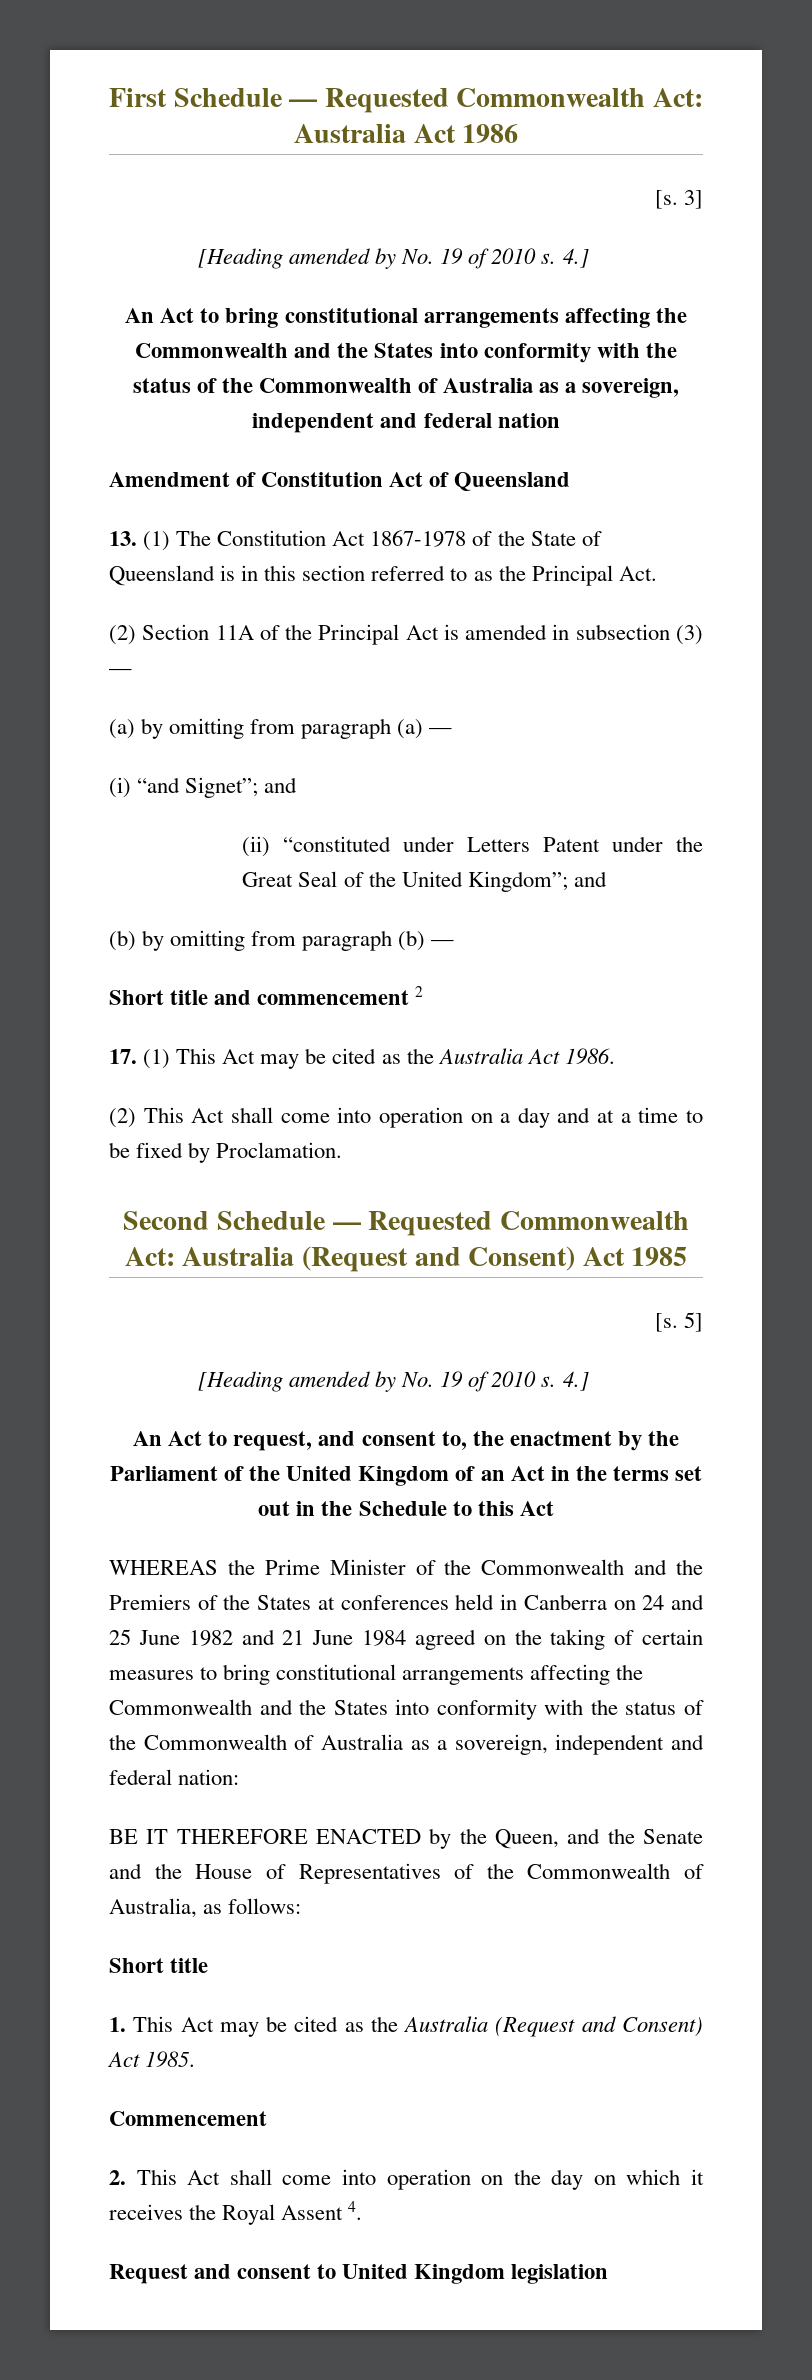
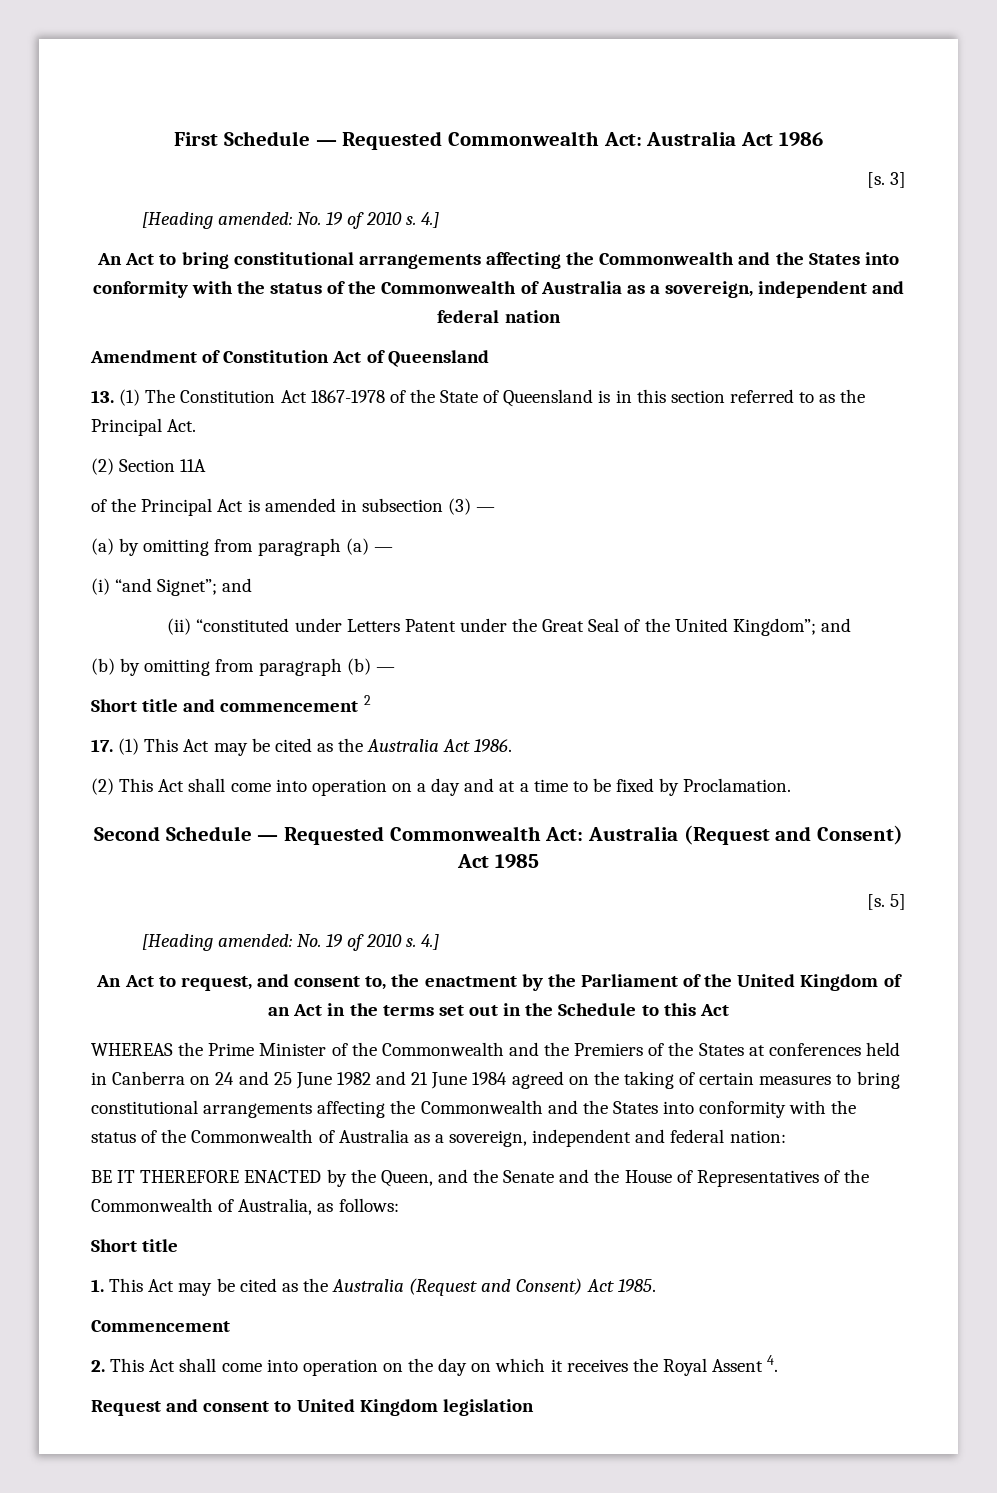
  3]
- [Heading amended by No. 19 of 2010 s.
+ [Heading amended: No. 19 of 2010 s.
- (2) Section 11A of the Principal Act is amended in subsection (3) —
+ (2) Section 11A
+ of the Principal Act is amended in subsection (3) —
  5]
- [Heading amended by No. 19 of 2010 s.
+ [Heading amended: No. 19 of 2010 s.

